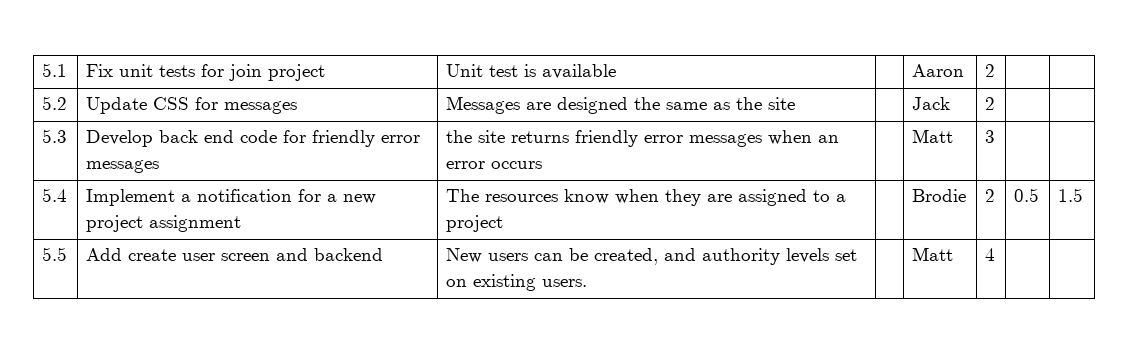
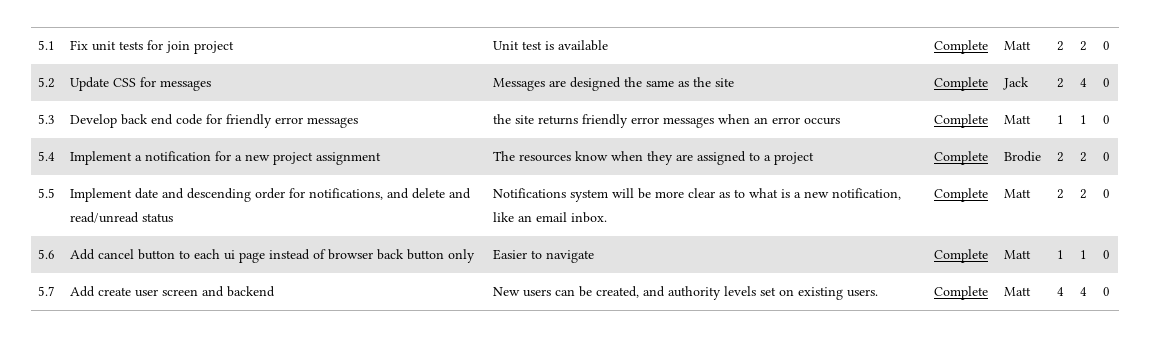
- 5.1 | Fix unit tests for join project | Unit test is available | | Aaron | 2 | |
+ 5.1 | Fix unit tests for join project | Unit test is available | Complete | Matt | 2 | 2 | 0
- 5.2 | Update CSS for messages | Messages are designed the same as the site | | Jack | 2 | |
+ 5.2 | Update CSS for messages | Messages are designed the same as the site | Complete | Jack | 2 | 4 | 0
- 5.3 | Develop back end code for friendly error messages | the site returns friendly error messages when an error occurs | | Matt | 3 | |
+ 5.3 | Develop back end code for friendly error messages | the site returns friendly error messages when an error occurs | Complete | Matt | 1 | 1 | 0
- 5.4 | Implement a notification for a new project assignment | The resources know when they are assigned to a project | | Brodie | 2 | 0.5 | 1.5
+ 5.4 | Implement a notification for a new project assignment | The resources know when they are assigned to a project | Complete | Brodie | 2 | 2 | 0
- 5.5 | Add create user screen and backend | New users can be created, and authority levels set on existing users. | | Matt | 4 | |
+ 5.5 | Implement date and descending order for notifications, and delete and read/unread status | Notifications system will be more clear as to what is a new notification, like an email inbox. | Complete | Matt | 2 | 2 | 0
+ 5.6 | Add cancel button to each ui page instead of browser back button only | Easier to navigate | Complete | Matt | 1 | 1 | 0
+ 5.7 | Add create user screen and backend | New users can be created, and authority levels set on existing users. | Complete | Matt | 4 | 4 | 0

